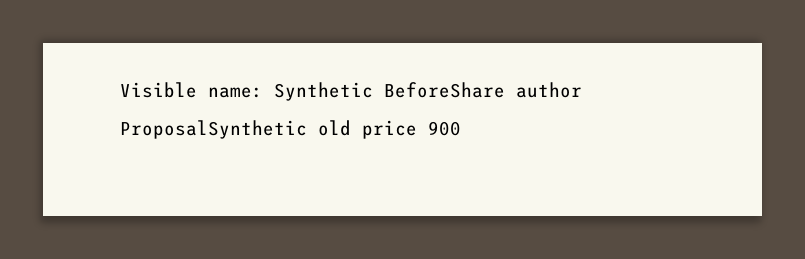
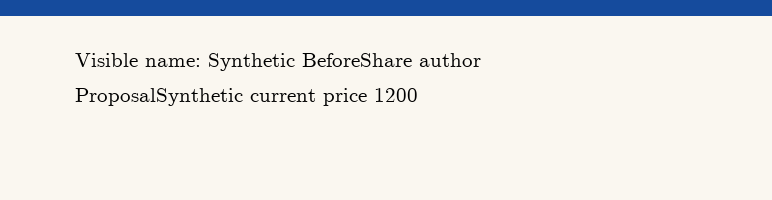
- ProposalSynthetic old price 900
+ ProposalSynthetic current price 1200

